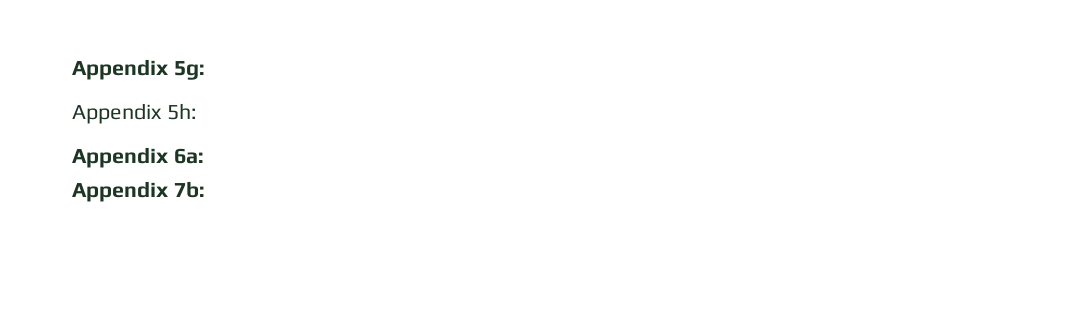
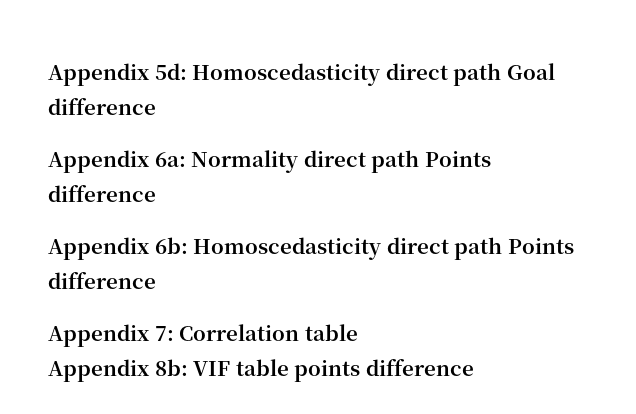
- Appendix 5g:
- Appendix 5h:
- Appendix 6a:
- Appendix 7b:
+ Appendix 5d: Homoscedasticity direct path Goal difference
+ Appendix 6a: Normality direct path Points difference
+ Appendix 6b: Homoscedasticity direct path Points difference
+ Appendix 7: Correlation table
+ Appendix 8b: VIF table points difference

